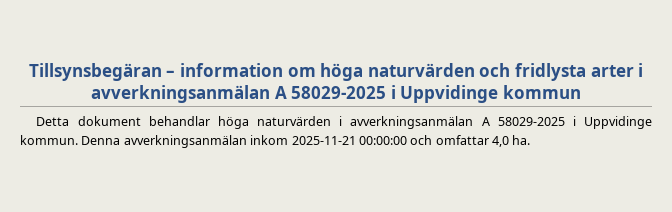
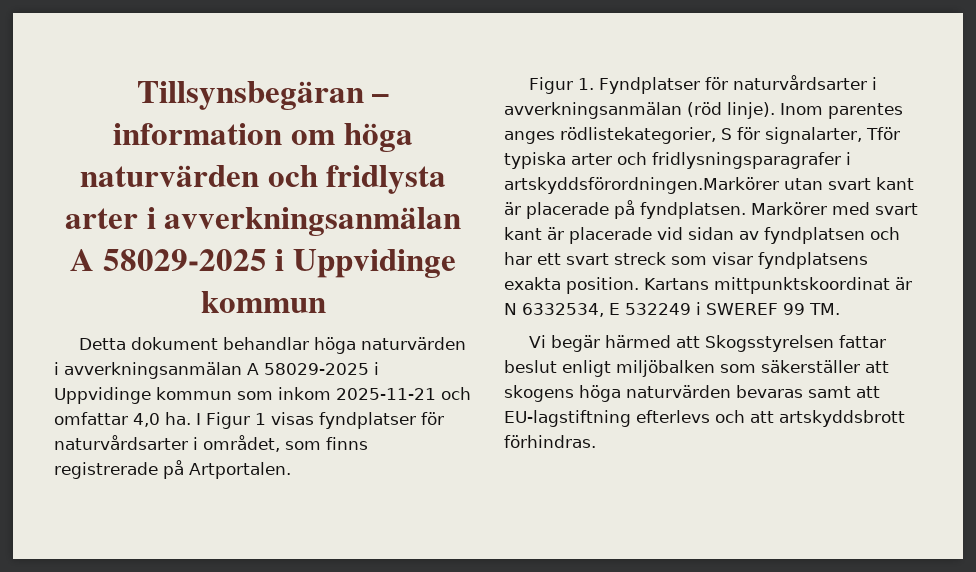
- Detta dokument behandlar höga naturvärden i avverkningsanmälan A 58029-2025 i Uppvidinge kommun. Denna avverkningsanmälan inkom 2025-11-21 00:00:00 och omfattar 4,0 ha.
+ Detta dokument behandlar höga naturvärden i avverkningsanmälan A 58029-2025 i Uppvidinge kommun som inkom 2025-11-21 och omfattar 4,0 ha.
+ I Figur 1 visas fyndplatser för naturvårdsarter i området, som finns registrerade på Artportalen.
+ Figur 1. Fyndplatser för naturvårdsarter i avverkningsanmälan (röd linje). Inom parentes anges rödlistekategorier, S för signalarter, Tför typiska arter och fridlysningsparagrafer i artskyddsförordningen.Markörer utan svart kant är placerade på fyndplatsen. Markörer med svart kant är placerade vid sidan av fyndplatsen och har ett svart streck som visar fyndplatsens exakta position. Kartans mittpunktskoordinat är N 6332534, E 532249 i SWEREF 99 TM.
+ Vi begär härmed att Skogsstyrelsen fattar beslut enligt miljöbalken som säkerställer att skogens höga naturvärden bevaras samt att EU-lagstiftning efterlevs och att artskyddsbrott förhindras.

